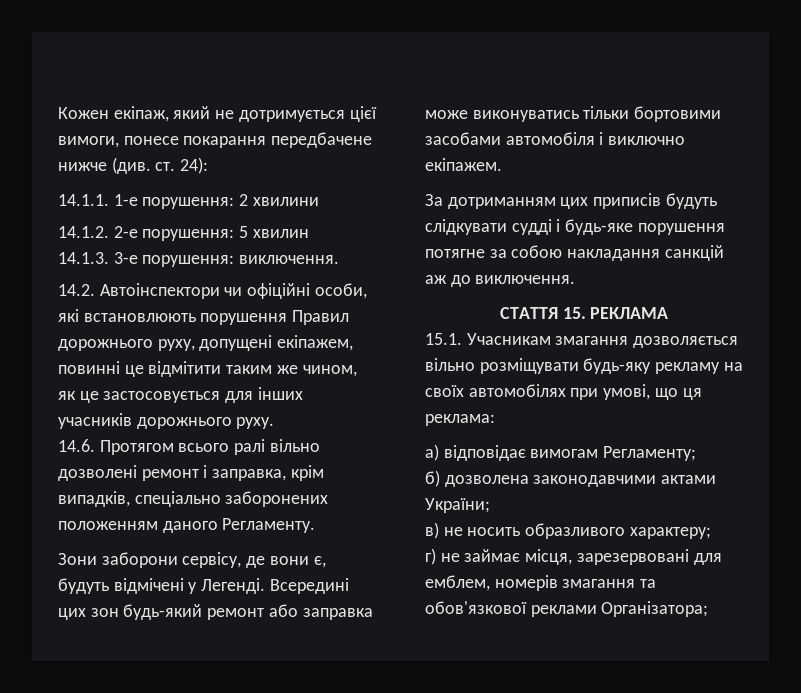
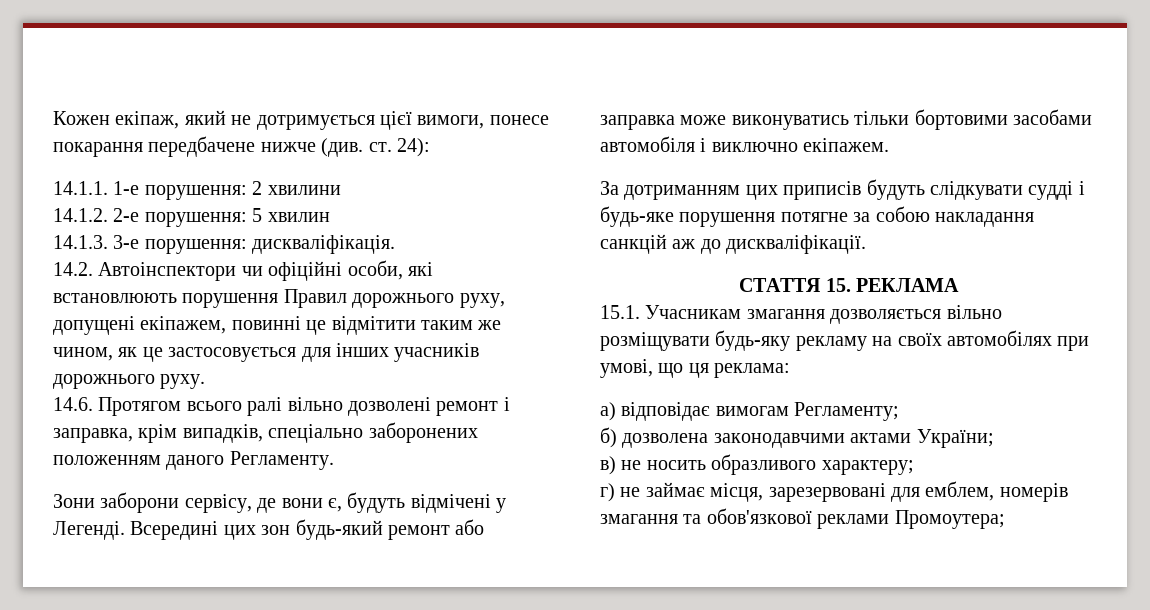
- 14.1.3. 3-е порушення: виключення.
+ 14.1.3. 3-е порушення: дискваліфікація.
- За дотриманням цих приписів будуть слідкувати судді і будь-яке порушення потягне за собою накладання санкцій аж до виключення.
+ За дотриманням цих приписів будуть слідкувати судді і будь-яке порушення потягне за собою накладання санкцій аж до дискваліфікації.
- г) не займає місця, зарезервовані для емблем, номерів змагання та обов'язкової реклами Організатора;
+ г) не займає місця, зарезервовані для емблем, номерів змагання та обов'язкової реклами Промоутера;

